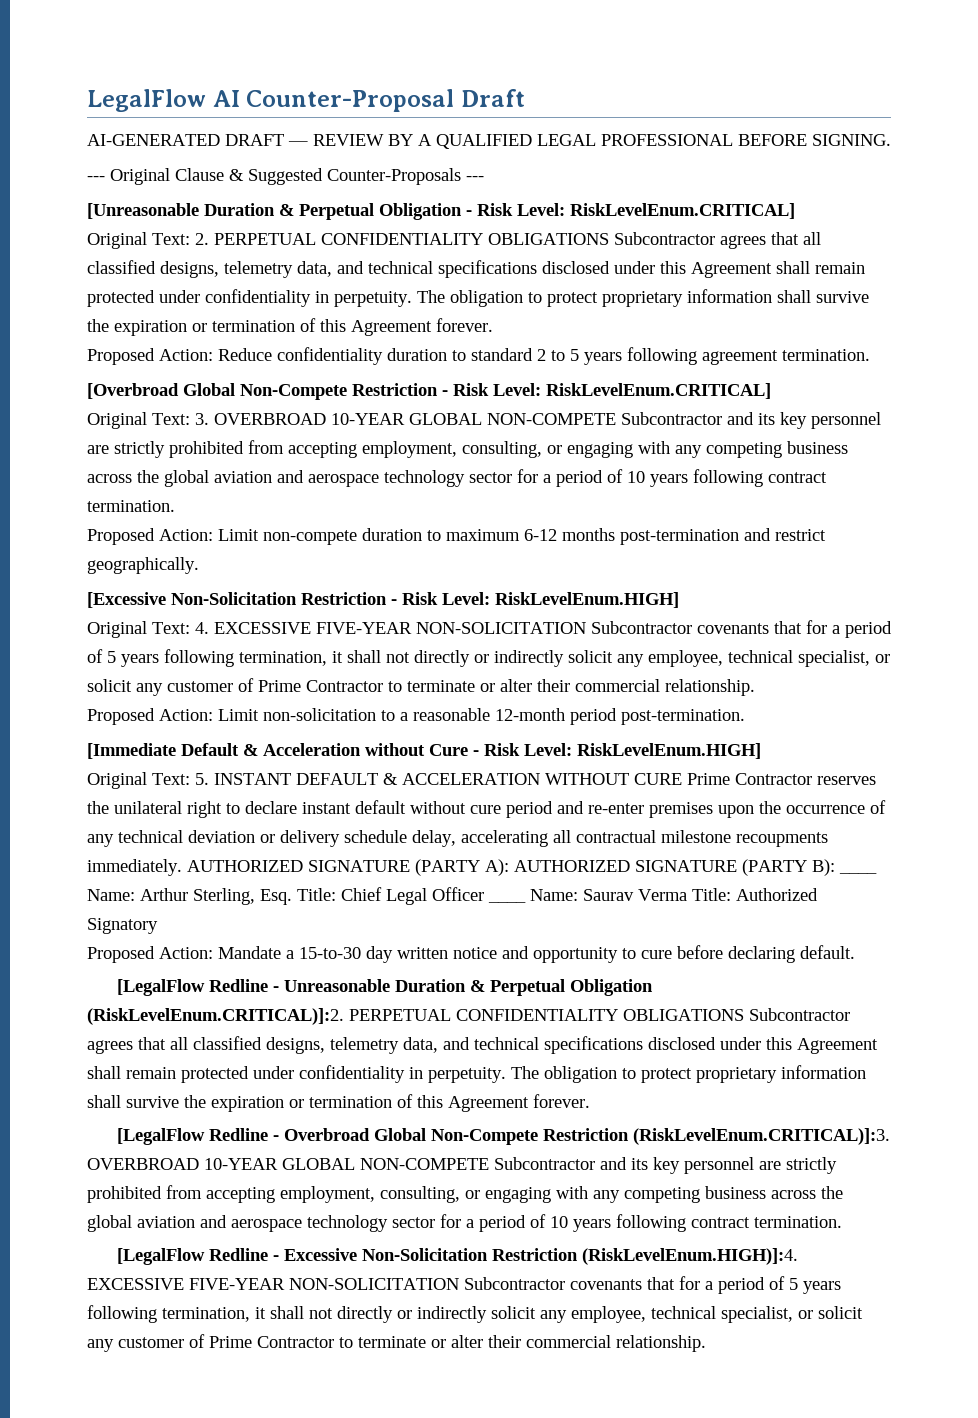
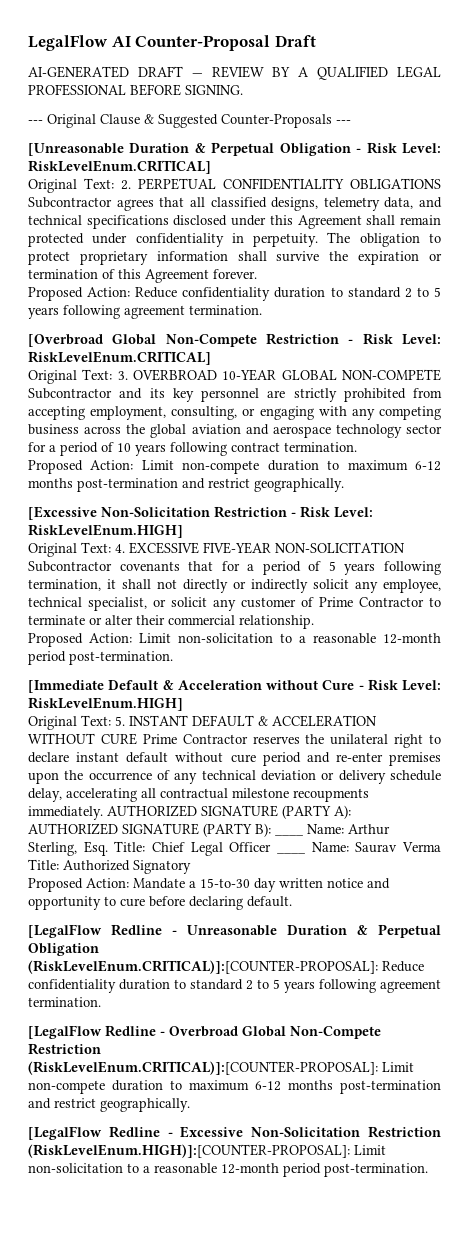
- [LegalFlow Redline - Unreasonable Duration & Perpetual Obligation (RiskLevelEnum.CRITICAL)]:2. PERPETUAL CONFIDENTIALITY OBLIGATIONS Subcontractor agrees that all classified designs, telemetry data, and technical specifications disclosed under this Agreement shall remain protected under confidentiality in perpetuity. The obligation to protect proprietary information shall survive the expiration or termination of this Agreement forever.
+ [LegalFlow Redline - Unreasonable Duration & Perpetual Obligation (RiskLevelEnum.CRITICAL)]:[COUNTER-PROPOSAL]: Reduce confidentiality duration to standard 2 to 5 years following agreement termination.
- [LegalFlow Redline - Overbroad Global Non-Compete Restriction (RiskLevelEnum.CRITICAL)]:3. OVERBROAD 10-YEAR GLOBAL NON-COMPETE Subcontractor and its key personnel are strictly prohibited from accepting employment, consulting, or engaging with any competing business across the global aviation and aerospace technology sector for a period of 10 years following contract termination.
+ [LegalFlow Redline - Overbroad Global Non-Compete Restriction (RiskLevelEnum.CRITICAL)]:[COUNTER-PROPOSAL]: Limit non-compete duration to maximum 6-12 months post-termination and restrict geographically.
- [LegalFlow Redline - Excessive Non-Solicitation Restriction (RiskLevelEnum.HIGH)]:4. EXCESSIVE FIVE-YEAR NON-SOLICITATION Subcontractor covenants that for a period of 5 years following termination, it shall not directly or indirectly solicit any employee, technical specialist, or solicit any customer of Prime Contractor to terminate or alter their commercial relationship.
+ [LegalFlow Redline - Excessive Non-Solicitation Restriction (RiskLevelEnum.HIGH)]:[COUNTER-PROPOSAL]: Limit non-solicitation to a reasonable 12-month period post-termination.

